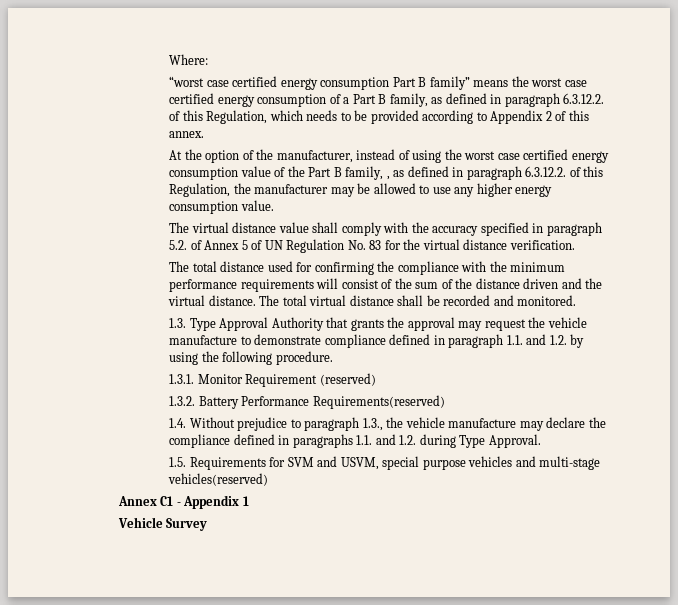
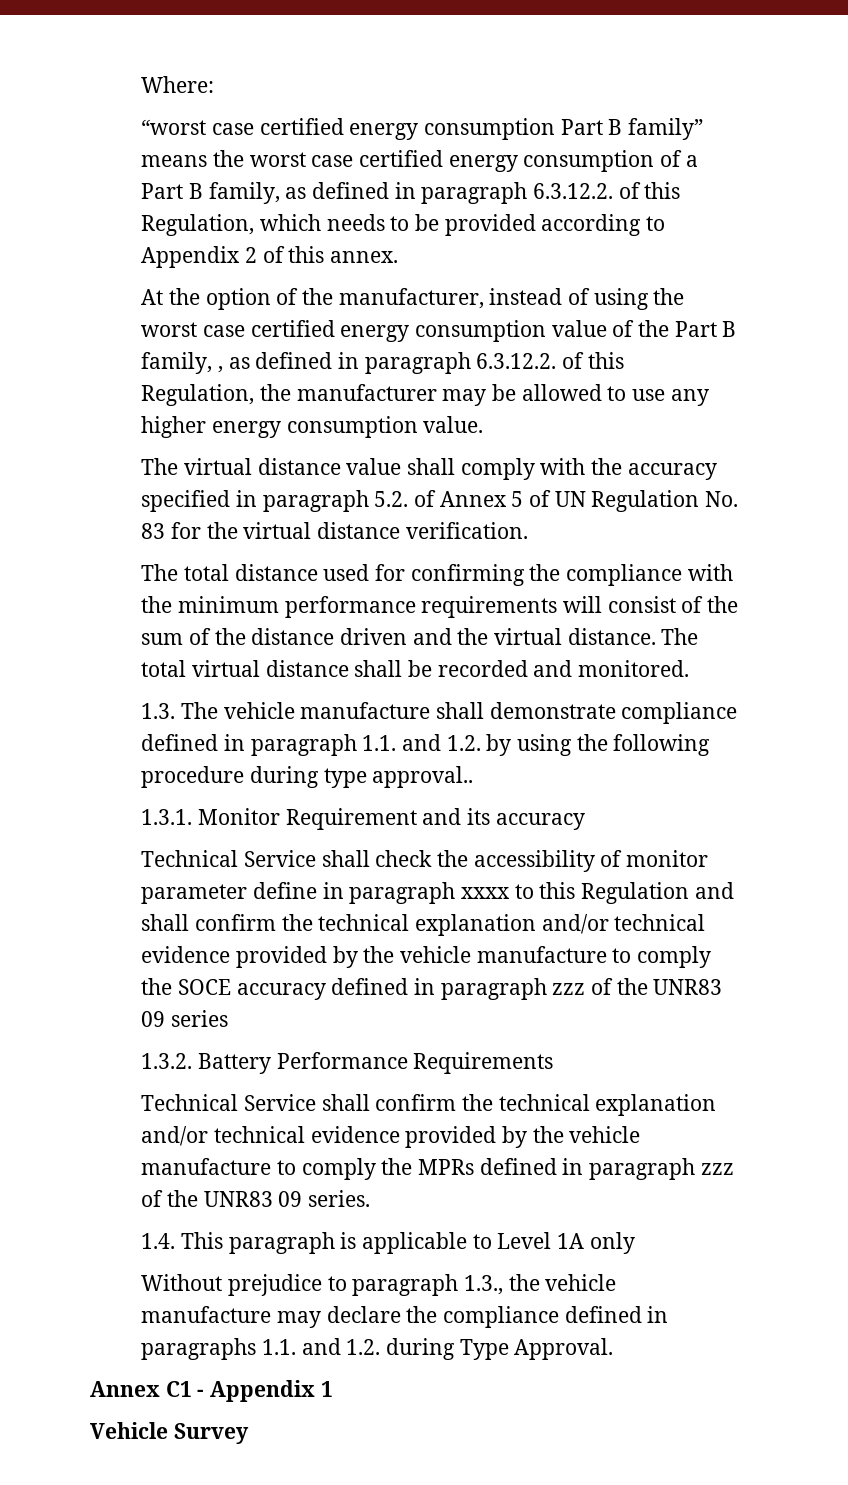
- 1.3. Type Approval Authority that grants the approval may request the vehicle manufacture to demonstrate compliance defined in paragraph 1.1. and 1.2. by using the following procedure.
+ 1.3. The vehicle manufacture shall demonstrate compliance defined in paragraph 1.1. and 1.2. by using the following procedure during type approval..
- 1.3.1. Monitor Requirement (reserved)
- 1.3.2. Battery Performance Requirements(reserved)
- 1.4. Without prejudice to paragraph 1.3., the vehicle manufacture may declare the compliance defined in paragraphs 1.1. and 1.2. during Type Approval.
+ 1.3.1. Monitor Requirement and its accuracy
+ Technical Service shall check the accessibility of monitor parameter define in paragraph xxxx to this Regulation and shall confirm the technical explanation and/or technical evidence provided by the vehicle manufacture to comply the SOCE accuracy defined in paragraph zzz of the UNR83 09 series
+ 1.3.2. Battery Performance Requirements
+ Technical Service shall confirm the technical explanation and/or technical evidence provided by the vehicle manufacture to comply the MPRs defined in paragraph zzz of the UNR83 09 series.
+ 1.4. This paragraph is applicable to Level 1A only
+ Without prejudice to paragraph 1.3., the vehicle manufacture may declare the compliance defined in paragraphs 1.1. and 1.2. during Type Approval.
- 1.5. Requirements for SVM and USVM, special purpose vehicles and multi-stage vehicles(reserved)

